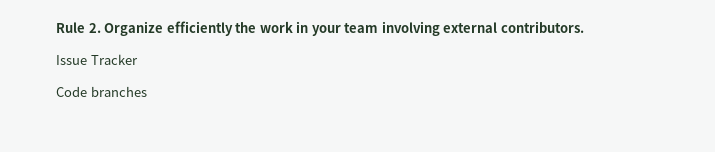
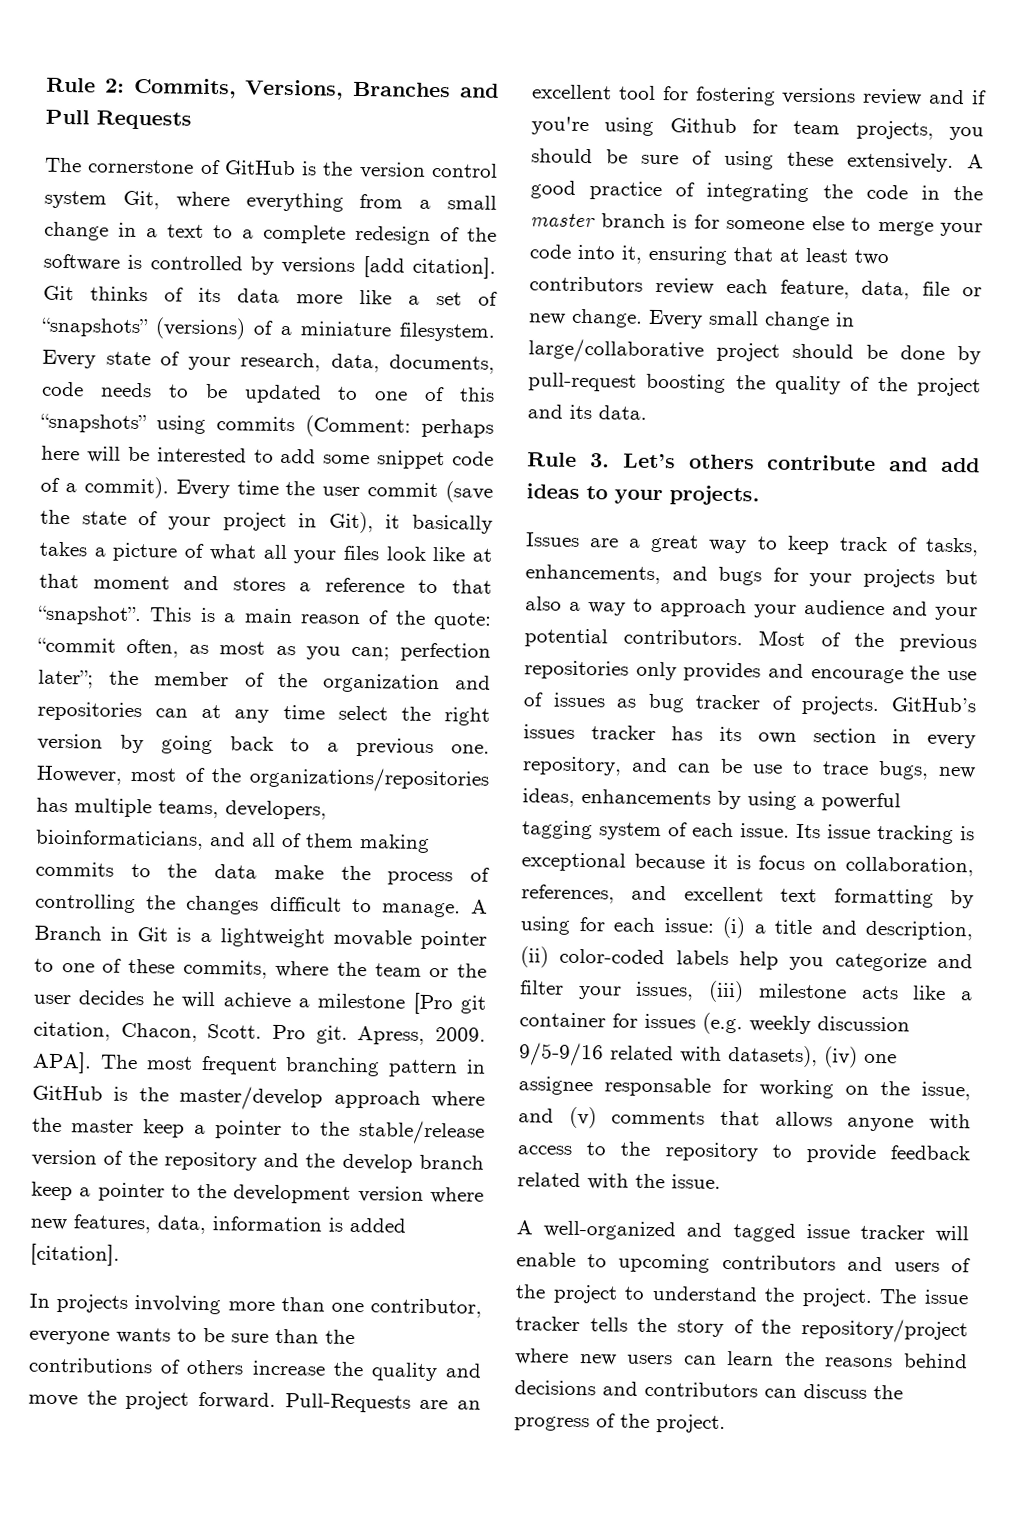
- Rule 2. Organize efficiently the work in your team involving external contributors.
- Issue Tracker
- Code branches
+ Rule 2: Commits, Versions, Branches and Pull Requests
+ The cornerstone of GitHub is the version control system Git, where everything from a small change in a text to a complete redesign of the software is controlled by versions [add citation]. Git thinks of its data more like a set of “snapshots” (versions) of a miniature filesystem. Every state of your research, data, documents, code needs to be updated to one of this “snapshots” using commits (Comment: perhaps here will be interested to add some snippet code of a commit). Every time the user commit (save the state of your project in Git), it basically takes a picture of what all your files look like at that moment and stores a reference to that “snapshot”. This is a main reason of the quote: “commit often, as most as you can; perfection later”; the member of the organization and repositories can at any time select the right version by going back to a previous one. However, most of the organizations/repositories has multiple teams, developers, bioinformaticians, and all of them making commits to the data make the process of controlling the changes difficult to manage. A Branch in Git is a lightweight movable pointer to one of these commits, where the team or the user decides he will achieve a milestone [Pro git citation, Chacon, Scott. Pro git. Apress, 2009. APA]. The most frequent branching pattern in GitHub is the master/develop approach where the master keep a pointer to the stable/release version of the repository and the develop branch keep a pointer to the development version where new features, data, information is added [citation].
+ In projects involving more than one contributor, everyone wants to be sure than the contributions of others increase the quality and move the project forward. Pull-Requests are an excellent tool for fostering versions review and if you're using Github for team projects, you should be sure of using these extensively. A good practice of integrating the code in the master branch is for someone else to merge your code into it, ensuring that at least two contributors review each feature, data, file or new change. Every small change in large/collaborative project should be done by pull-request boosting the quality of the project and its data.
+ Rule 3. Let’s others contribute and add ideas to your projects.
+ Issues are a great way to keep track of tasks, enhancements, and bugs for your projects but also a way to approach your audience and your potential contributors. Most of the previous repositories only provides and encourage the use of issues as bug tracker of projects. GitHub’s issues tracker has its own section in every repository, and can be use to trace bugs, new ideas, enhancements by using a powerful tagging system of each issue. Its issue tracking is exceptional because it is focus on collaboration, references, and excellent text formatting by using for each issue: (i) a title and description, (ii) color-coded labels help you categorize and filter your issues, (iii) milestone acts like a container for issues (e.g. weekly discussion 9/5-9/16 related with datasets), (iv) one assignee responsable for working on the issue, and (v) comments that allows anyone with access to the repository to provide feedback related with the issue.
+ A well-organized and tagged issue tracker will enable to upcoming contributors and users of the project to understand the project. The issue tracker tells the story of the repository/project where new users can learn the reasons behind decisions and contributors can discuss the progress of the project.

